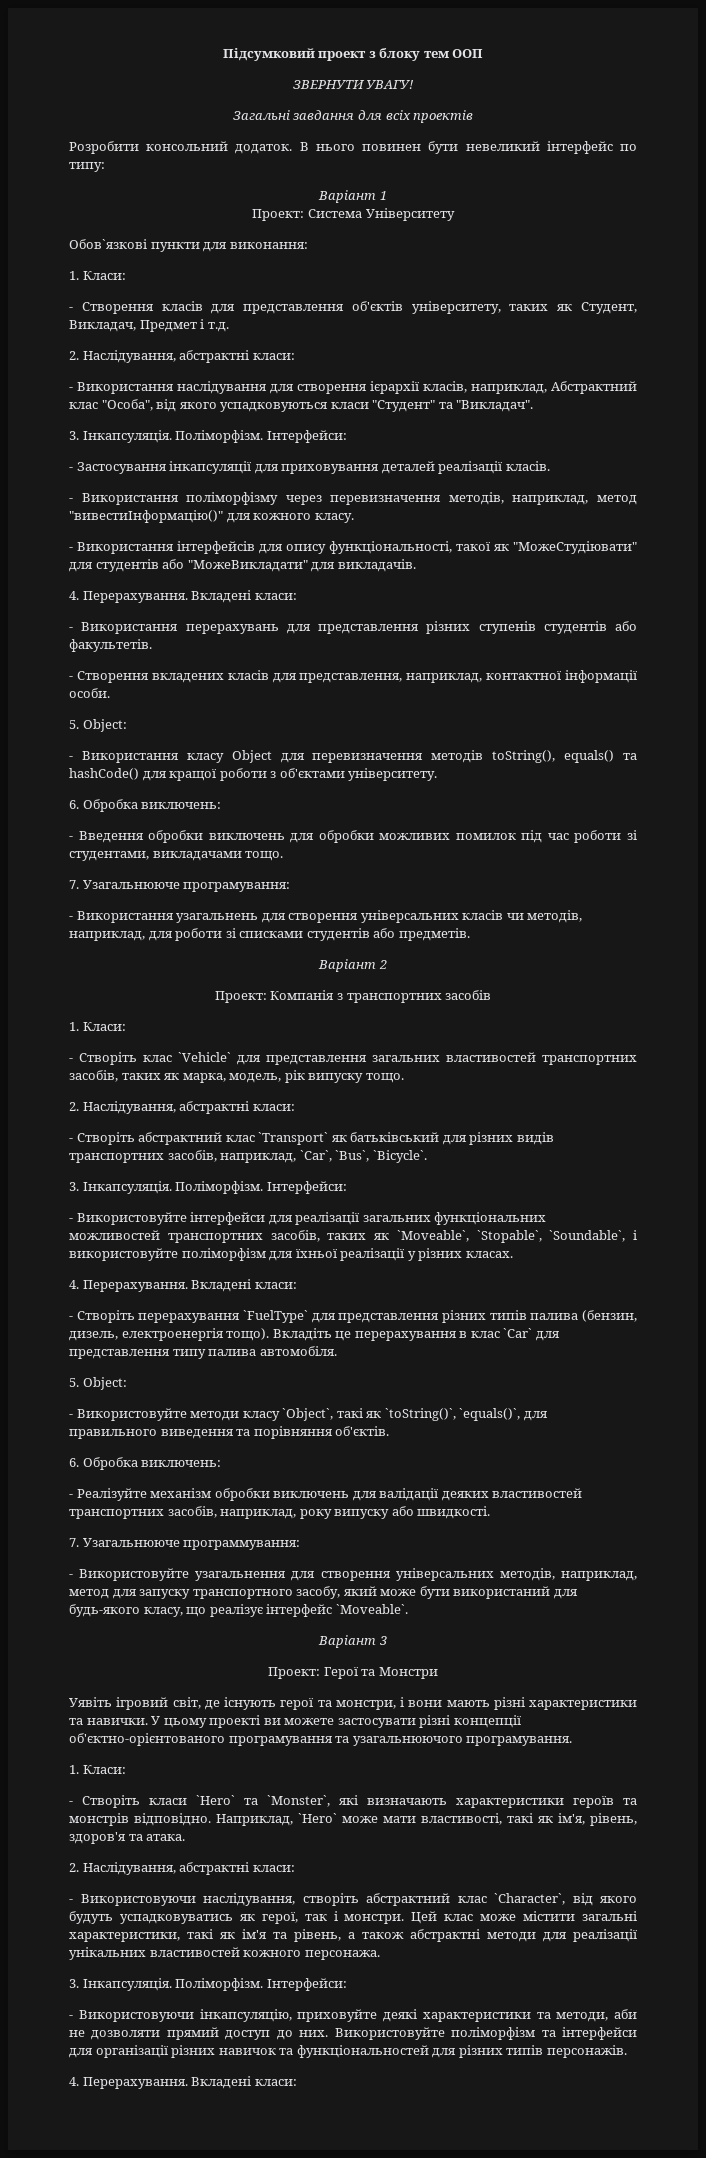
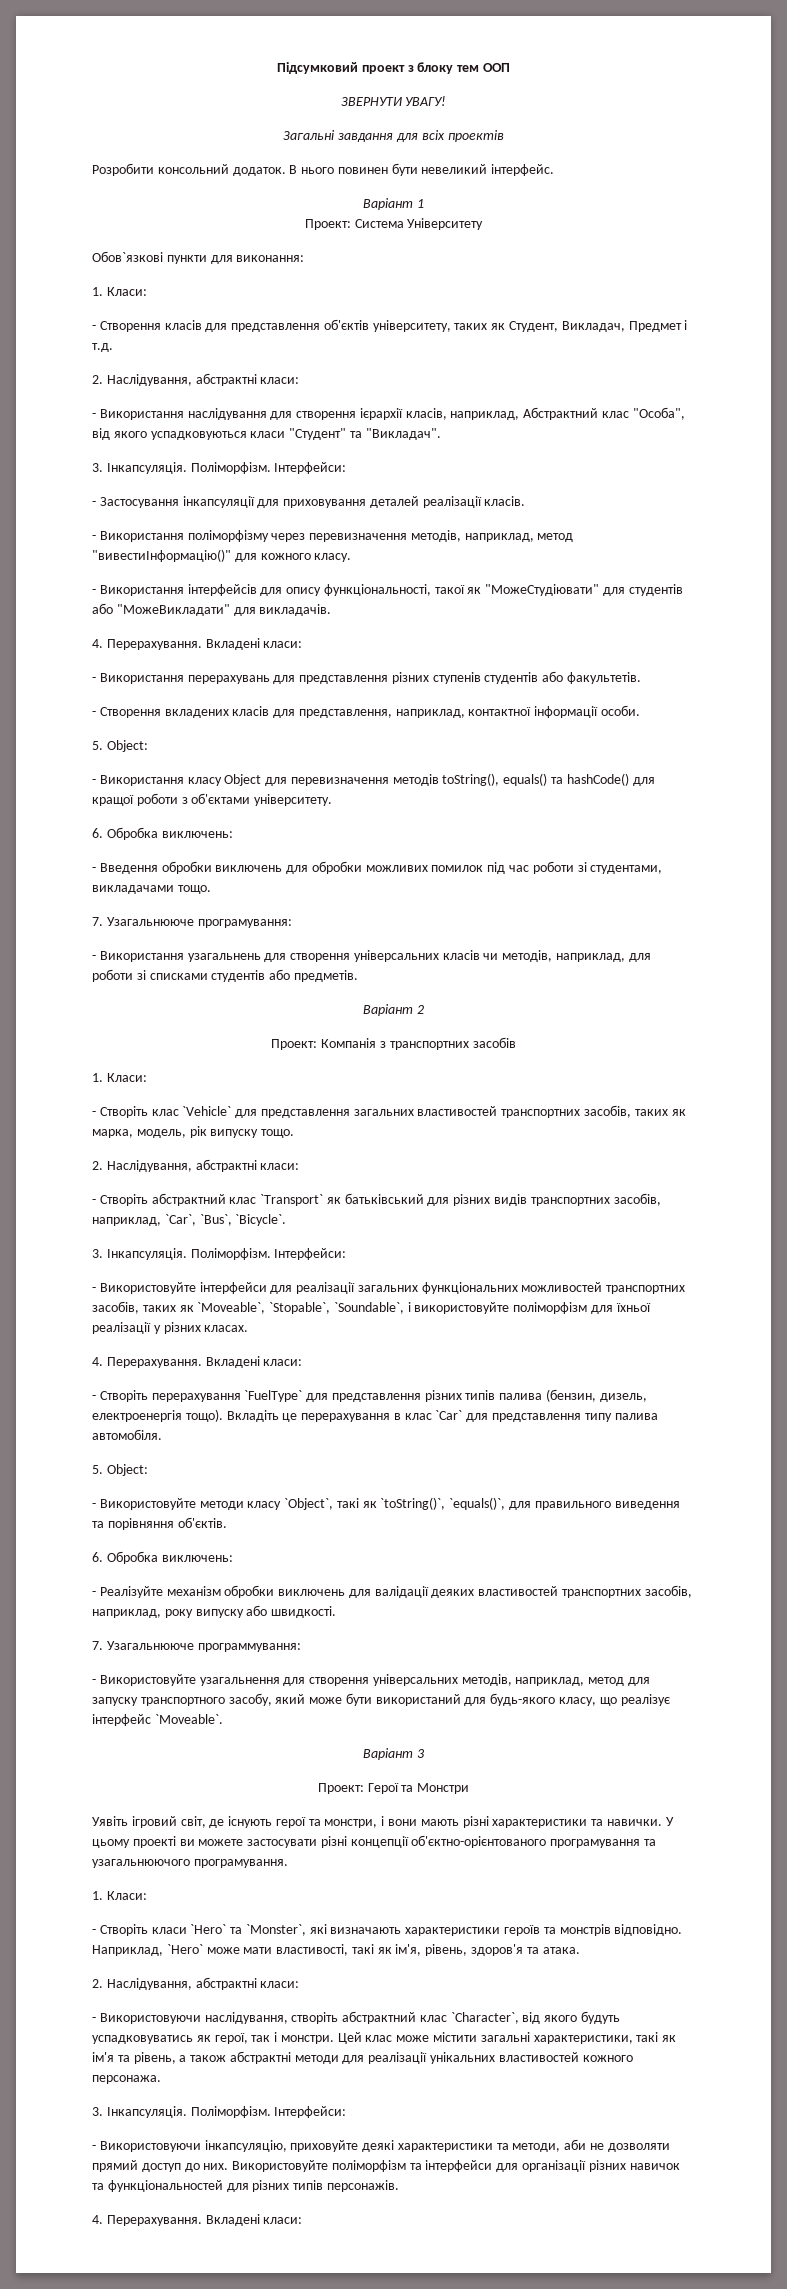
- В нього повинен бути невеликий інтерфейс по типу:
+ В нього повинен бути невеликий інтерфейс.

